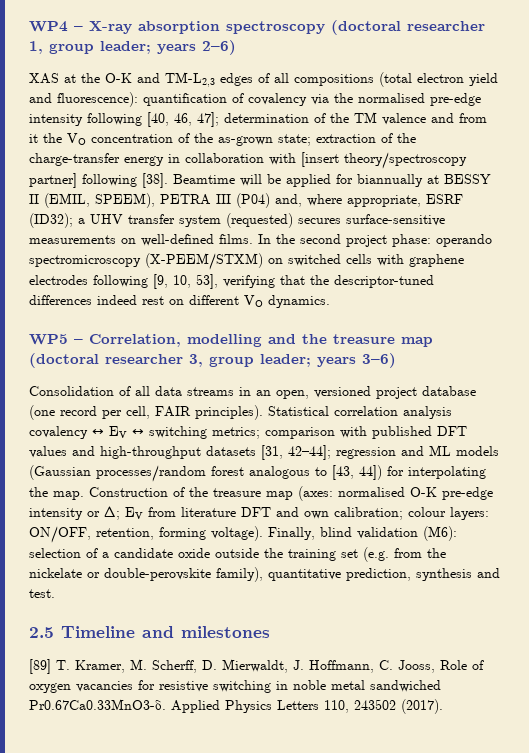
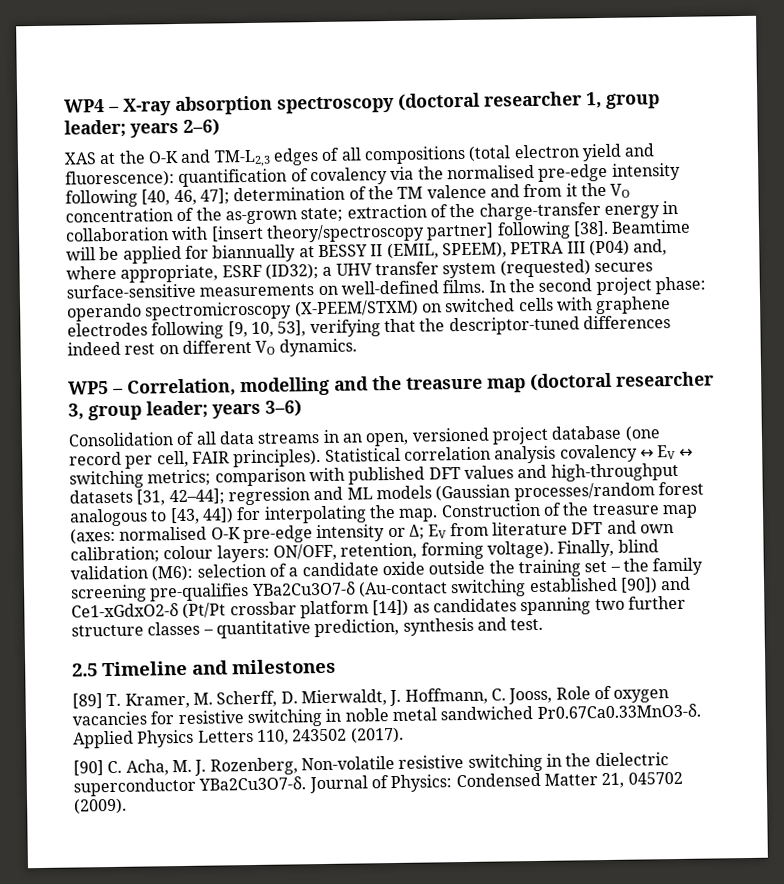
- Finally, blind validation (M6): selection of a candidate oxide outside the training set (e.g. from the nickelate or double-perovskite family), quantitative prediction, synthesis and test.
+ Finally, blind validation (M6): selection of a candidate oxide outside the training set – the family screening pre-qualifies YBa2Cu3O7-δ (Au-contact switching established [90]) and Ce1-xGdxO2-δ (Pt/Pt crossbar platform [14]) as candidates spanning two further structure classes – quantitative prediction, synthesis and test.
+ [90] C. Acha, M. J. Rozenberg, Non-volatile resistive switching in the dielectric superconductor YBa2Cu3O7-δ. Journal of Physics: Condensed Matter 21, 045702 (2009).

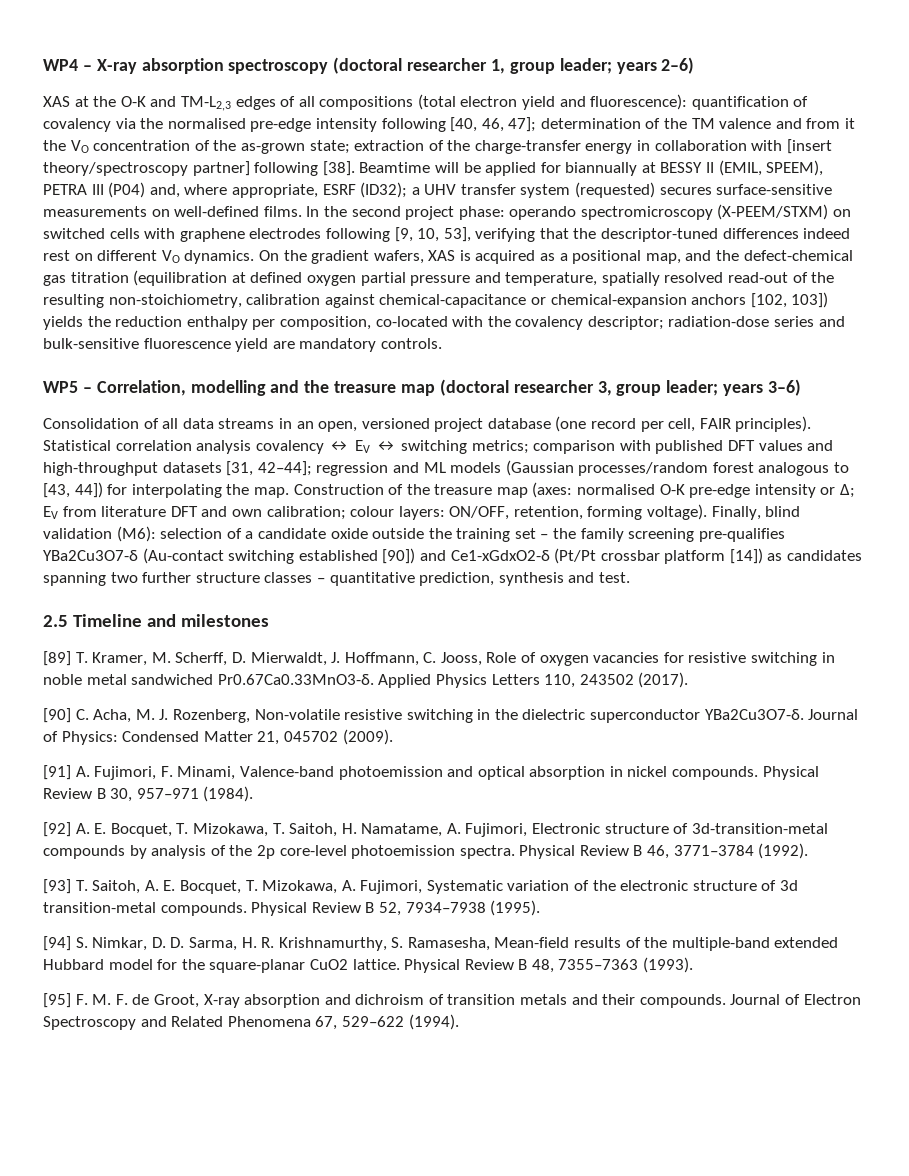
+ On the gradient wafers, XAS is acquired as a positional map, and the defect-chemical gas titration (equilibration at defined oxygen partial pressure and temperature, spatially resolved read-out of the resulting non-stoichiometry, calibration against chemical-capacitance or chemical-expansion anchors [102, 103]) yields the reduction enthalpy per composition, co-located with the covalency descriptor; radiation-dose series and bulk-sensitive fluorescence yield are mandatory controls.
+ [91] A. Fujimori, F. Minami, Valence-band photoemission and optical absorption in nickel compounds. Physical Review B 30, 957–971 (1984).
+ [92] A. E. Bocquet, T. Mizokawa, T. Saitoh, H. Namatame, A. Fujimori, Electronic structure of 3d-transition-metal compounds by analysis of the 2p core-level photoemission spectra. Physical Review B 46, 3771–3784 (1992).
+ [93] T. Saitoh, A. E. Bocquet, T. Mizokawa, A. Fujimori, Systematic variation of the electronic structure of 3d transition-metal compounds. Physical Review B 52, 7934–7938 (1995).
+ [94] S. Nimkar, D. D. Sarma, H. R. Krishnamurthy, S. Ramasesha, Mean-field results of the multiple-band extended Hubbard model for the square-planar CuO2 lattice. Physical Review B 48, 7355–7363 (1993).
+ [95] F. M. F. de Groot, X-ray absorption and dichroism of transition metals and their compounds. Journal of Electron Spectroscopy and Related Phenomena 67, 529–622 (1994).

